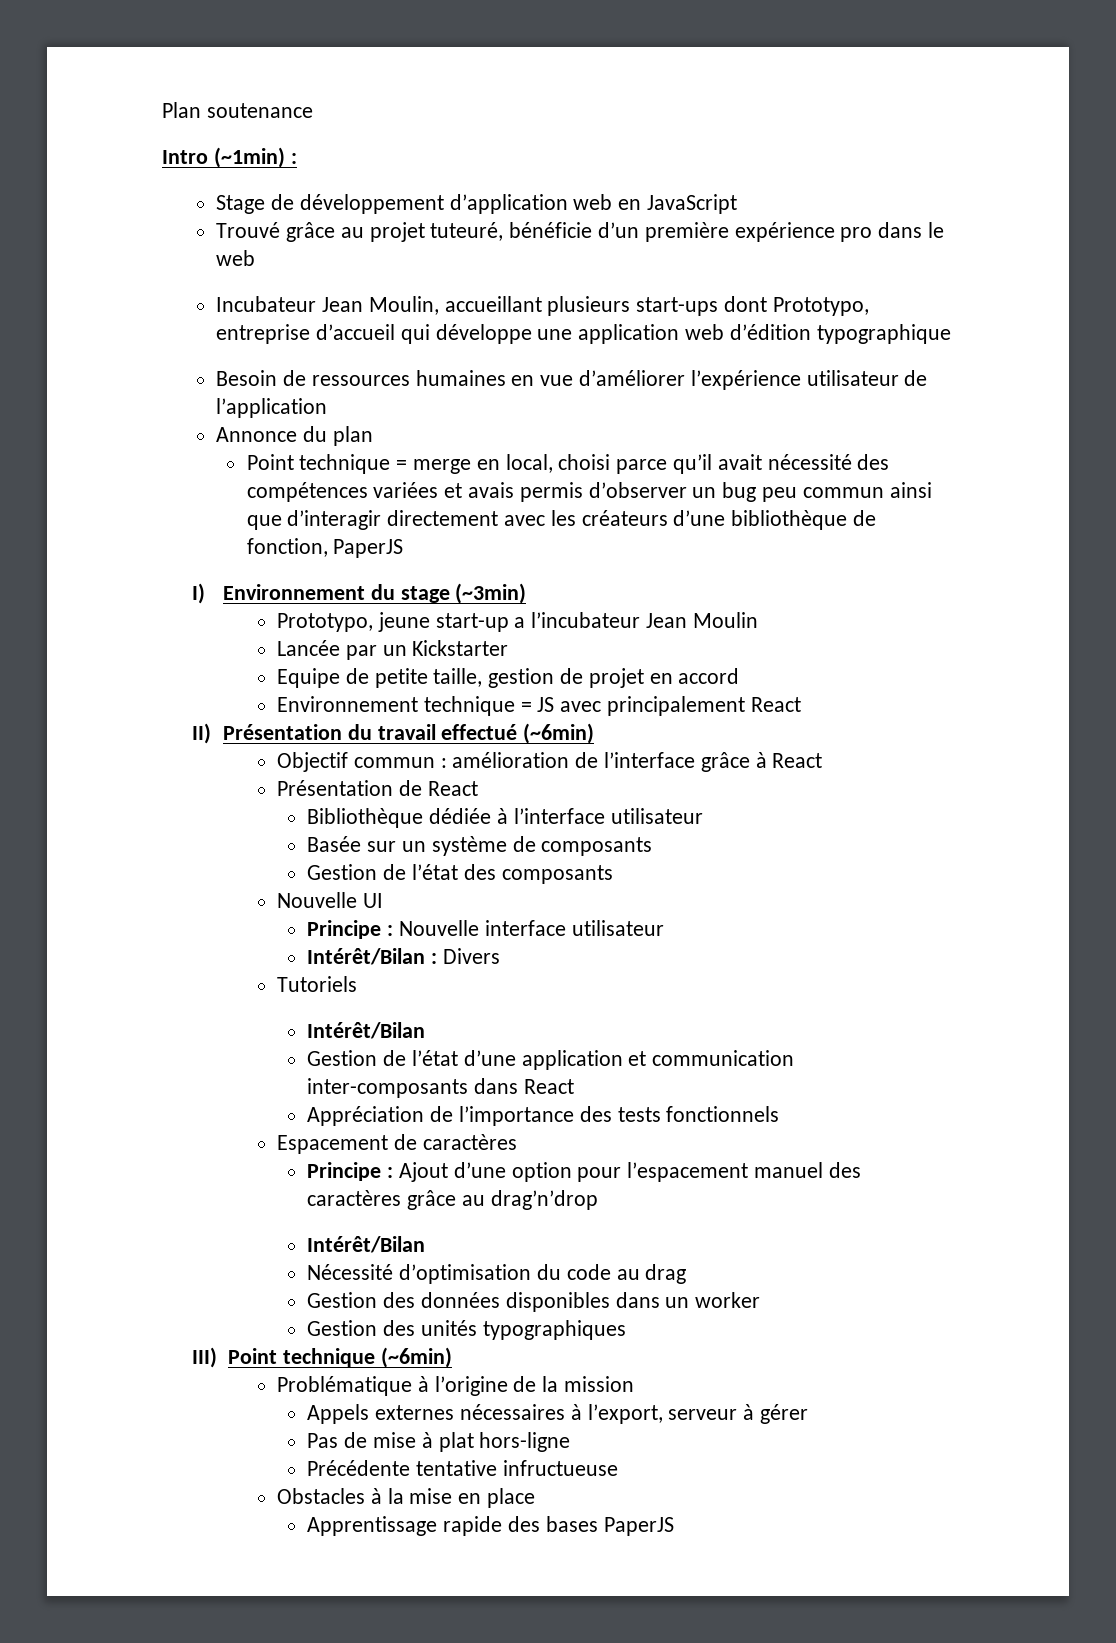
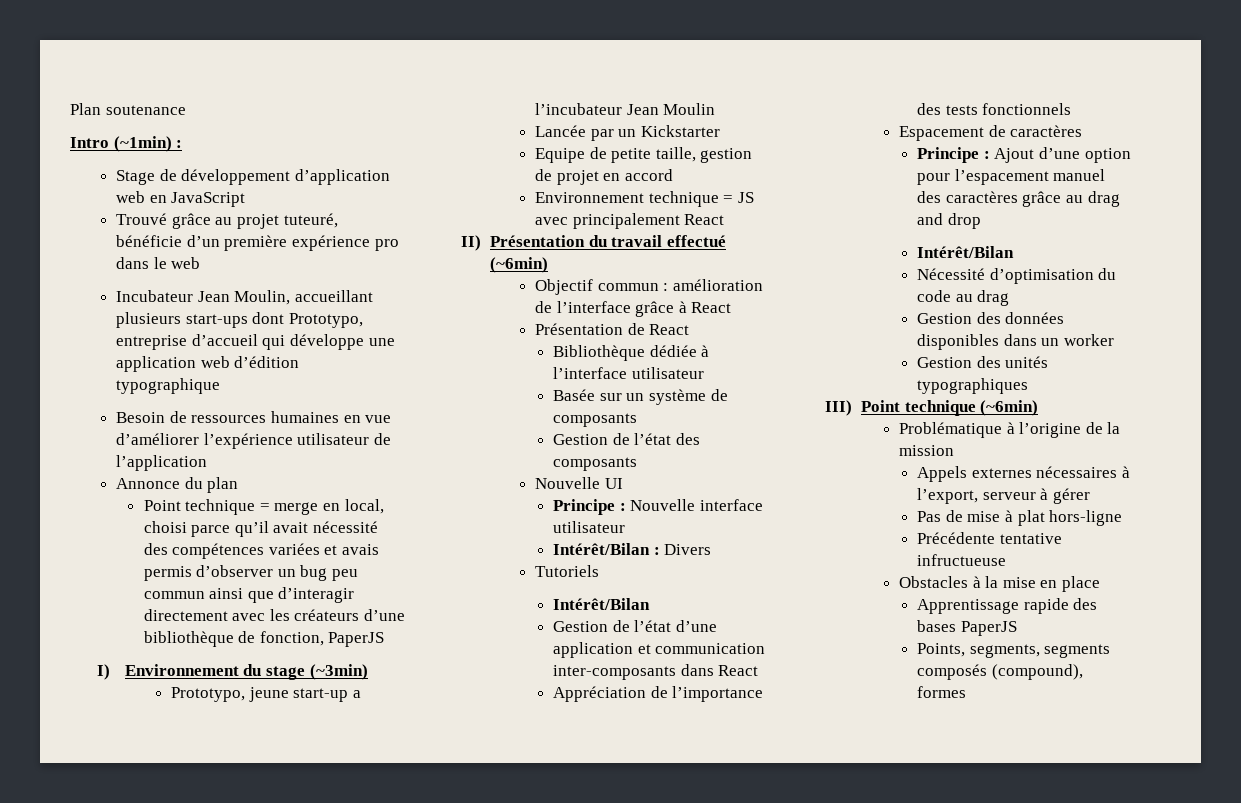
- Principe : Ajout d’une option pour l’espacement manuel des caractères grâce au drag’n’drop
+ Principe : Ajout d’une option pour l’espacement manuel des caractères grâce au drag and drop
+ Points, segments, segments composés (compound), formes

